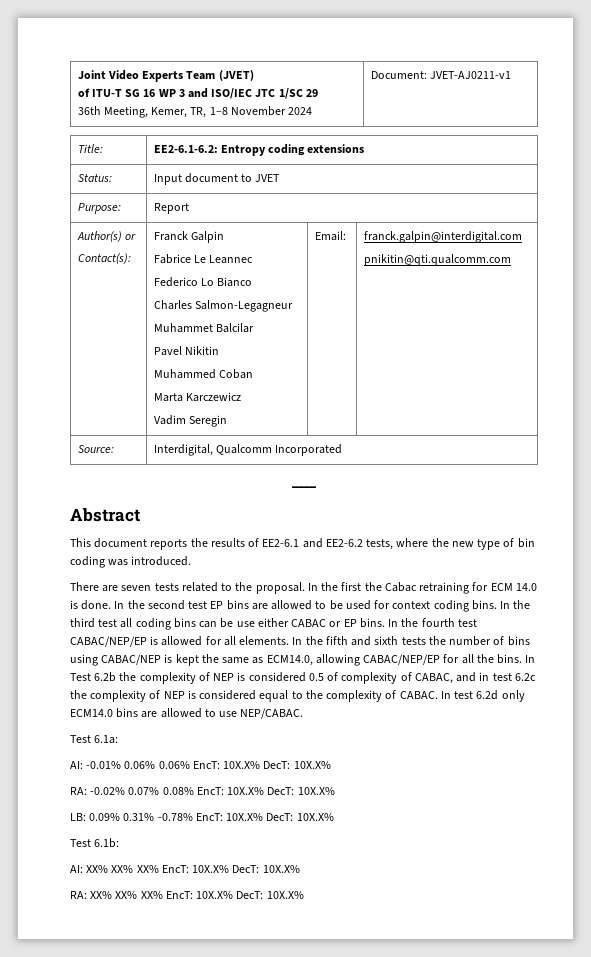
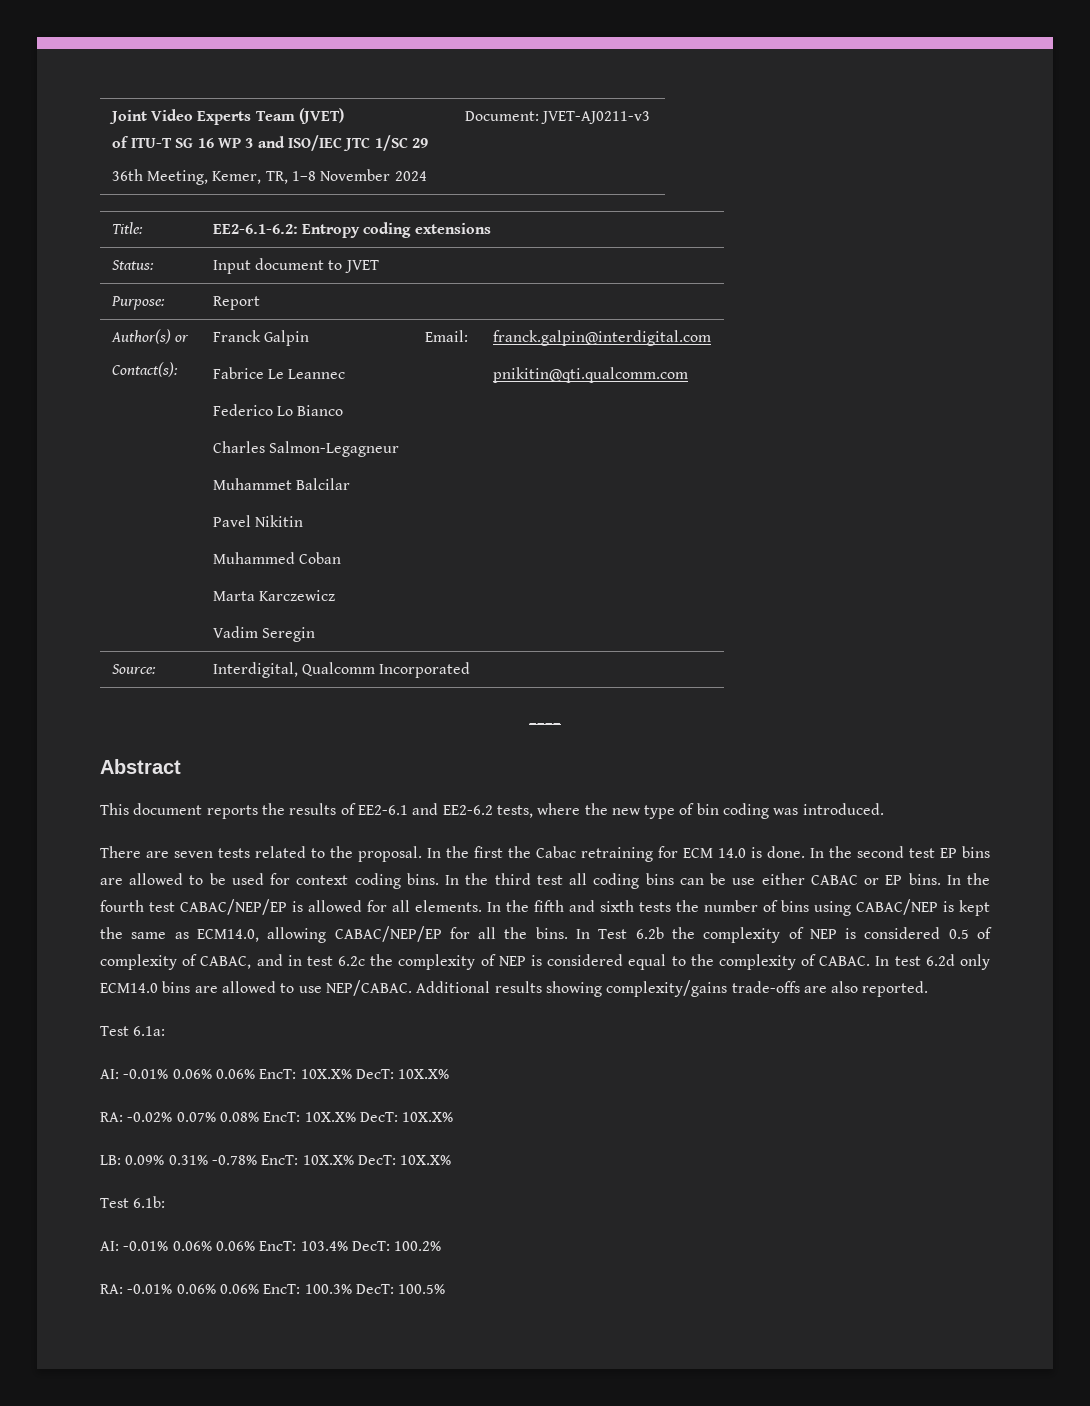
  Joint Video Experts Team (JVET)
  of ITU-T SG 16 WP 3 and ISO/IEC JTC 1/SC 29
- 36th Meeting, Kemer, TR, 1–8 November 2024 | Document: JVET-AJ0211-v1
+ 36th Meeting, Kemer, TR, 1–8 November 2024 | Document: JVET-AJ0211-v3
+ Additional results showing complexity/gains trade-offs are also reported.
- AI: XX% XX% XX% EncT: 10X.X% DecT: 10X.X%
- RA: XX% XX% XX% EncT: 10X.X% DecT: 10X.X%
+ AI: -0.01% 0.06% 0.06% EncT: 103.4% DecT: 100.2%
+ RA: -0.01% 0.06% 0.06% EncT: 100.3% DecT: 100.5%

